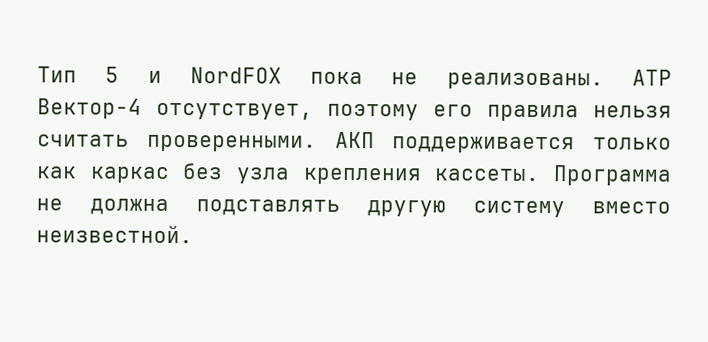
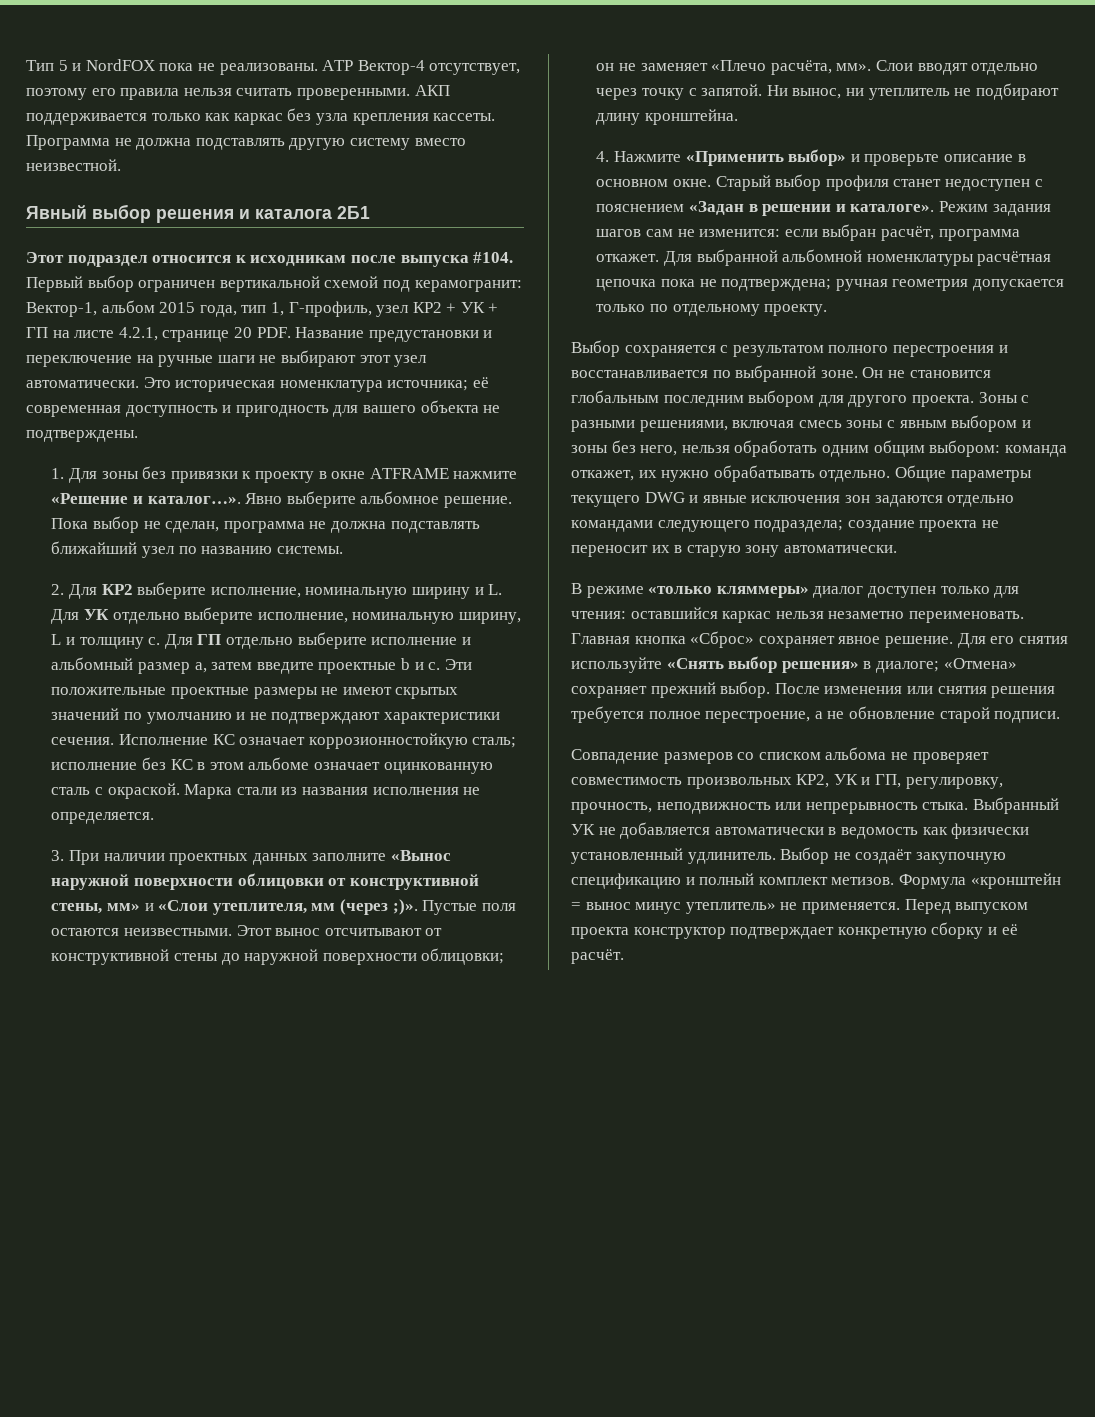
+ Явный выбор решения и каталога 2Б1
+ Этот подраздел относится к исходникам после выпуска #104. Первый выбор ограничен вертикальной схемой под керамогранит: Вектор-1, альбом 2015 года, тип 1, Г-профиль, узел КР2 + УК + ГП на листе 4.2.1, странице 20 PDF. Название предустановки и переключение на ручные шаги не выбирают этот узел автоматически. Это историческая номенклатура источника; её современная доступность и пригодность для вашего объекта не подтверждены.
+ 1. Для зоны без привязки к проекту в окне ATFRAME нажмите «Решение и каталог…». Явно выберите альбомное решение. Пока выбор не сделан, программа не должна подставлять ближайший узел по названию системы.
+ 2. Для КР2 выберите исполнение, номинальную ширину и L. Для УК отдельно выберите исполнение, номинальную ширину, L и толщину c. Для ГП отдельно выберите исполнение и альбомный размер a, затем введите проектные b и c. Эти положительные проектные размеры не имеют скрытых значений по умолчанию и не подтверждают характеристики сечения. Исполнение КС означает коррозионностойкую сталь; исполнение без КС в этом альбоме означает оцинкованную сталь с окраской. Марка стали из названия исполнения не определяется.
+ 3. При наличии проектных данных заполните «Вынос наружной поверхности облицовки от конструктивной стены, мм» и «Слои утеплителя, мм (через ;)». Пустые поля остаются неизвестными. Этот вынос отсчитывают от конструктивной стены до наружной поверхности облицовки; он не заменяет «Плечо расчёта, мм». Слои вводят отдельно через точку с запятой. Ни вынос, ни утеплитель не подбирают длину кронштейна.
+ 4. Нажмите «Применить выбор» и проверьте описание в основном окне. Старый выбор профиля станет недоступен с пояснением «Задан в решении и каталоге». Режим задания шагов сам не изменится: если выбран расчёт, программа откажет. Для выбранной альбомной номенклатуры расчётная цепочка пока не подтверждена; ручная геометрия допускается только по отдельному проекту.
+ Выбор сохраняется с результатом полного перестроения и восстанавливается по выбранной зоне. Он не становится глобальным последним выбором для другого проекта. Зоны с разными решениями, включая смесь зоны с явным выбором и зоны без него, нельзя обработать одним общим выбором: команда откажет, их нужно обрабатывать отдельно. Общие параметры текущего DWG и явные исключения зон задаются отдельно командами следующего подраздела; создание проекта не переносит их в старую зону автоматически.
+ В режиме «только кляммеры» диалог доступен только для чтения: оставшийся каркас нельзя незаметно переименовать. Главная кнопка «Сброс» сохраняет явное решение. Для его снятия используйте «Снять выбор решения» в диалоге; «Отмена» сохраняет прежний выбор. После изменения или снятия решения требуется полное перестроение, а не обновление старой подписи.
+ Совпадение размеров со списком альбома не проверяет совместимость произвольных КР2, УК и ГП, регулировку, прочность, неподвижность или непрерывность стыка. Выбранный УК не добавляется автоматически в ведомость как физически установленный удлинитель. Выбор не создаёт закупочную спецификацию и полный комплект метизов. Формула «кронштейн = вынос минус утеплитель» не применяется. Перед выпуском проекта конструктор подтверждает конкретную сборку и её расчёт.

